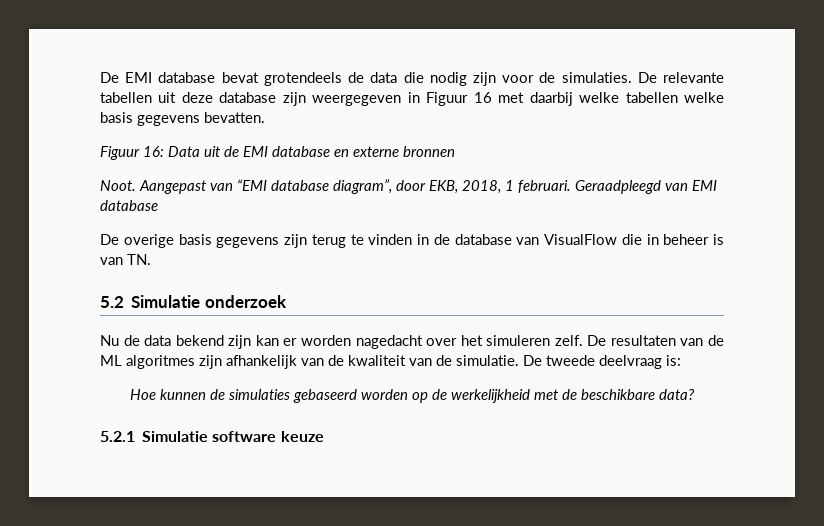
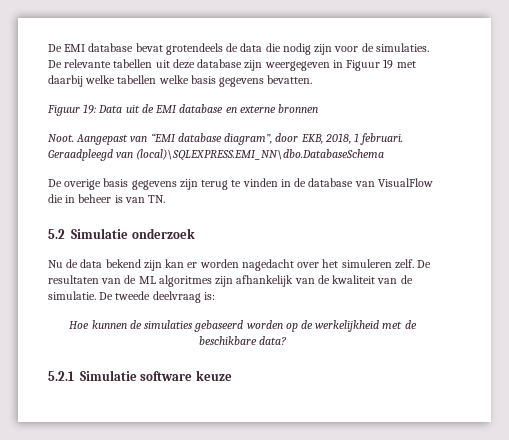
- De relevante tabellen uit deze database zijn weergegeven in Figuur 16 met daarbij welke tabellen welke basis gegevens bevatten.
+ De relevante tabellen uit deze database zijn weergegeven in Figuur 19 met daarbij welke tabellen welke basis gegevens bevatten.
- Figuur 16: Data uit de EMI database en externe bronnen
+ Figuur 19: Data uit de EMI database en externe bronnen
- Geraadpleegd van EMI database
+ Geraadpleegd van (local)\SQLEXPRESS.EMI_NN\dbo.DatabaseSchema

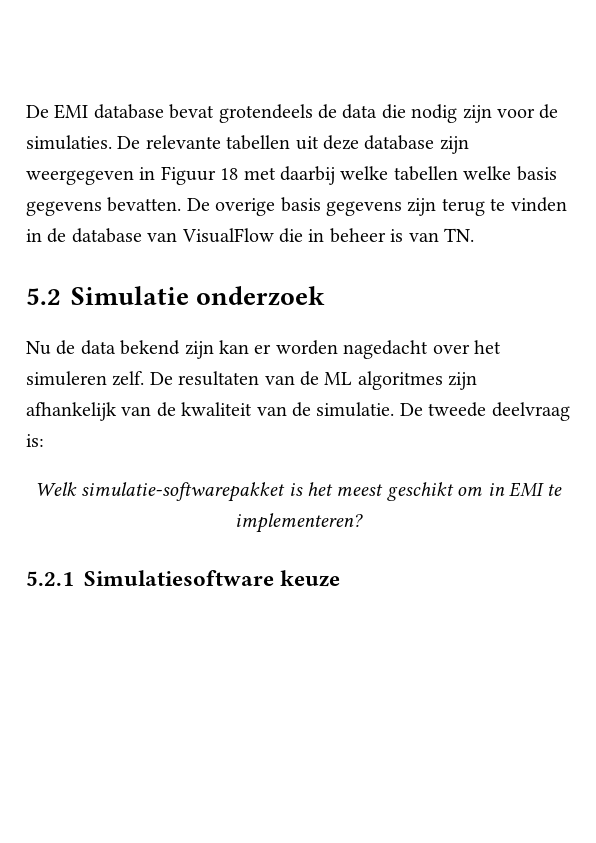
- De relevante tabellen uit deze database zijn weergegeven in Figuur 19 met daarbij welke tabellen welke basis gegevens bevatten.
- Figuur 19: Data uit de EMI database en externe bronnen
- Noot. Aangepast van “EMI database diagram”, door EKB, 2018, 1 februari. Geraadpleegd van (local)\SQLEXPRESS.EMI_NN\dbo.DatabaseSchema
- De overige basis gegevens zijn terug te vinden in de database van VisualFlow die in beheer is van TN.
+ De relevante tabellen uit deze database zijn weergegeven in Figuur 18 met daarbij welke tabellen welke basis gegevens bevatten. De overige basis gegevens zijn terug te vinden in de database van VisualFlow die in beheer is van TN.
- Hoe kunnen de simulaties gebaseerd worden op de werkelijkheid met de beschikbare data?
+ Welk simulatie-softwarepakket is het meest geschikt om in EMI te implementeren?
- 5.2.1 Simulatie software keuze
+ 5.2.1 Simulatiesoftware keuze

